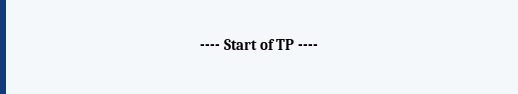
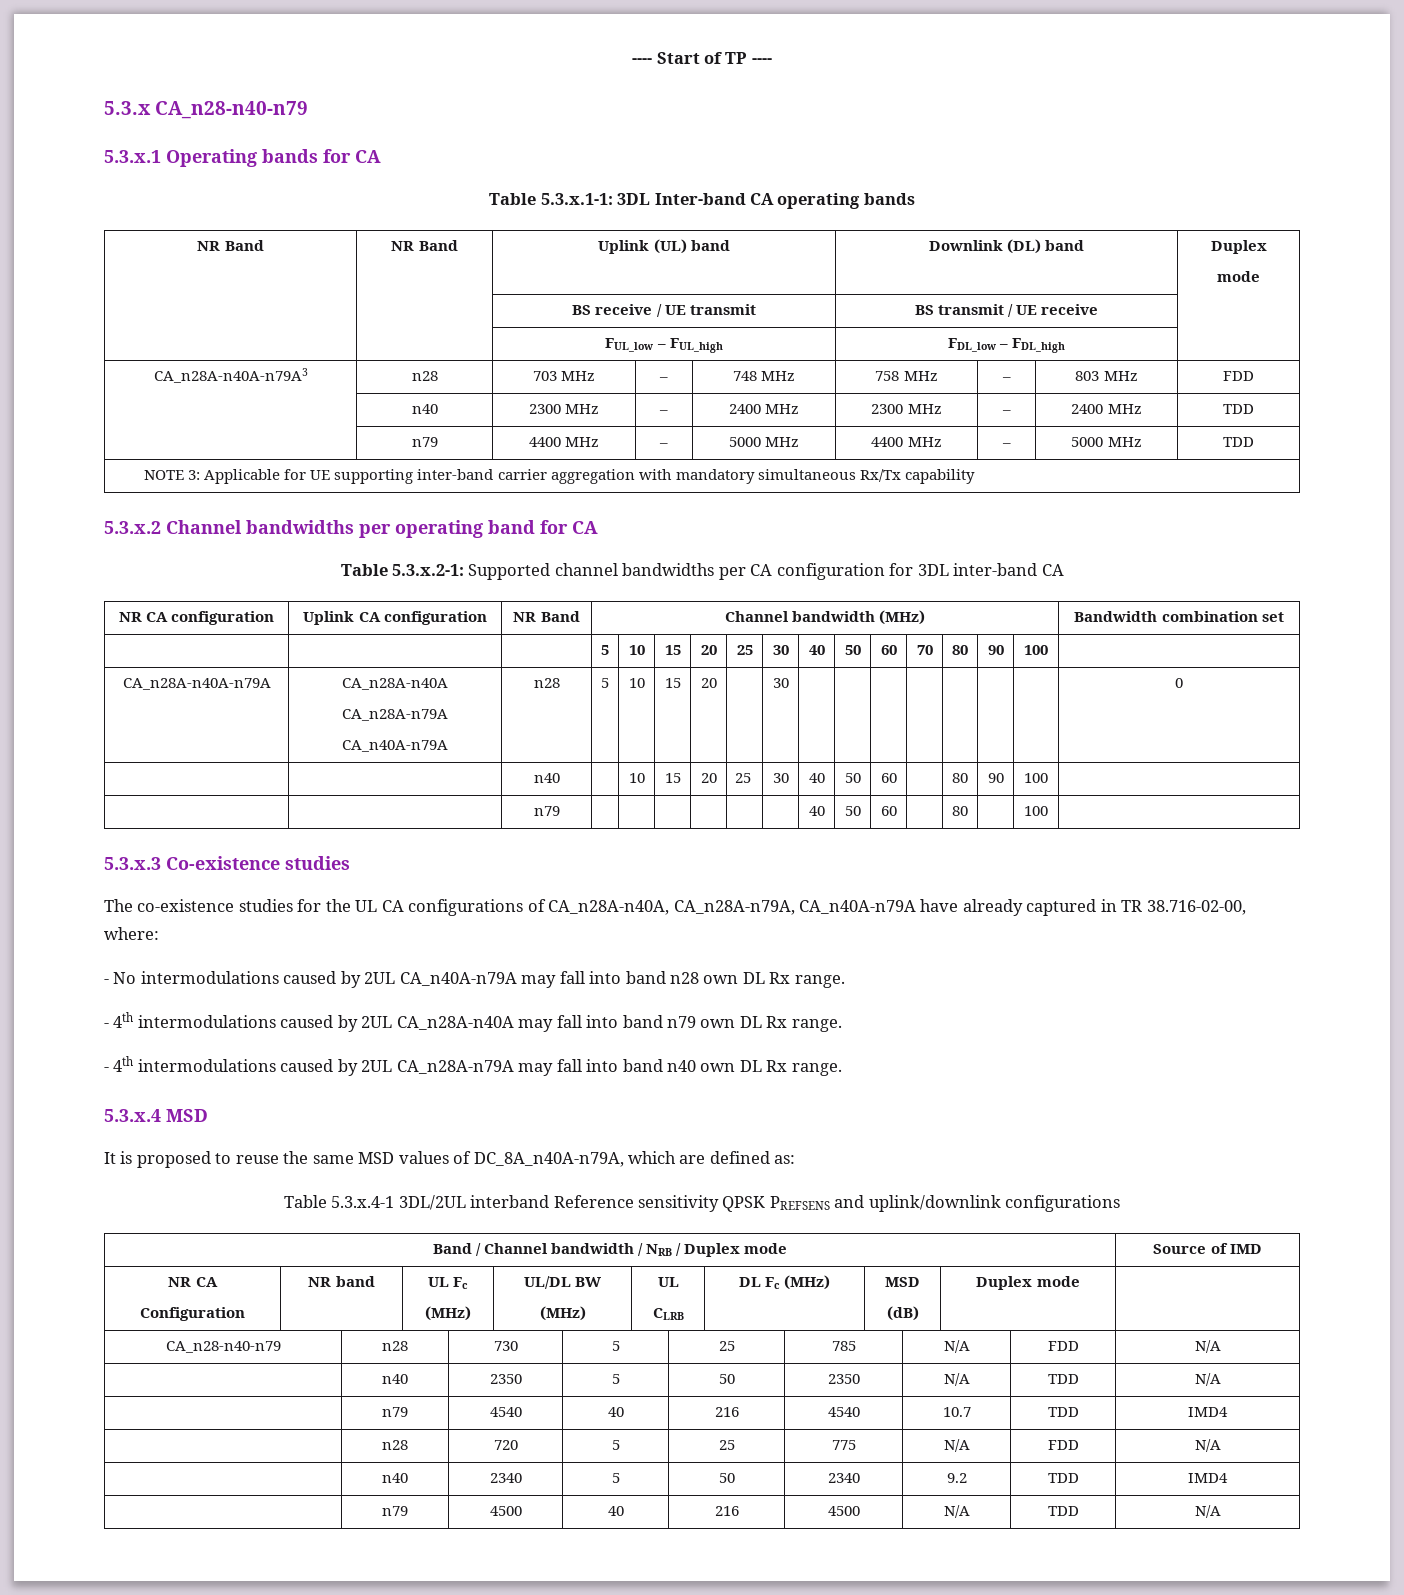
+ 5.3.x CA_n28-n40-n79
+ 5.3.x.1 Operating bands for CA
+ Table 5.3.x.1-1: 3DL Inter-band CA operating bands
+ NR Band | NR Band | Uplink (UL) band | Downlink (DL) band | Duplex
+ mode
+ | | BS receive / UE transmit | BS transmit / UE receive |
+ | | FUL_low – FUL_high | FDL_low – FDL_high |
+ CA_n28A-n40A-n79A3 | n28 | 703 MHz | – | 748 MHz | 758 MHz | – | 803 MHz | FDD
+ | n40 | 2300 MHz | – | 2400 MHz | 2300 MHz | – | 2400 MHz | TDD
+ | n79 | 4400 MHz | – | 5000 MHz | 4400 MHz | – | 5000 MHz | TDD
+ NOTE 3: Applicable for UE supporting inter-band carrier aggregation with mandatory simultaneous Rx/Tx capability
+ 5.3.x.2 Channel bandwidths per operating band for CA
+ Table 5.3.x.2-1: Supported channel bandwidths per CA configuration for 3DL inter-band CA
+ NR CA configuration | Uplink CA configuration | NR Band | Channel bandwidth (MHz) | Bandwidth combination set
+ | | | 5 | 10 | 15 | 20 | 25 | 30 | 40 | 50 | 60 | 70 | 80 | 90 | 100 |
+ CA_n28A-n40A-n79A | CA_n28A-n40A
+ CA_n28A-n79A
+ CA_n40A-n79A | n28 | 5 | 10 | 15 | 20 | | 30 | | | | | | | | 0
+ | | n40 | | 10 | 15 | 20 | 25 | 30 | 40 | 50 | 60 | | 80 | 90 | 100 |
+ | | n79 | | | | | | | 40 | 50 | 60 | | 80 | | 100 |
+ 5.3.x.3 Co-existence studies
+ The co-existence studies for the UL CA configurations of CA_n28A-n40A, CA_n28A-n79A, CA_n40A-n79A have already captured in TR 38.716-02-00, where:
+ - No intermodulations caused by 2UL CA_n40A-n79A may fall into band n28 own DL Rx range.
+ - 4th intermodulations caused by 2UL CA_n28A-n40A may fall into band n79 own DL Rx range.
+ - 4th intermodulations caused by 2UL CA_n28A-n79A may fall into band n40 own DL Rx range.
+ 5.3.x.4 MSD
+ It is proposed to reuse the same MSD values of DC_8A_n40A-n79A, which are defined as:
+ Table 5.3.x.4-1 3DL/2UL interband Reference sensitivity QPSK PREFSENS and uplink/downlink configurations
+ Band / Channel bandwidth / NRB / Duplex mode | Source of IMD
+ NR CA
+ Configuration | NR band | UL Fc
+ (MHz) | UL/DL BW
+ (MHz) | UL
+ CLRB | DL Fc (MHz) | MSD
+ (dB) | Duplex mode |
+ CA_n28-n40-n79 | n28 | 730 | 5 | 25 | 785 | N/A | FDD | N/A
+ | n40 | 2350 | 5 | 50 | 2350 | N/A | TDD | N/A
+ | n79 | 4540 | 40 | 216 | 4540 | 10.7 | TDD | IMD4
+ | n28 | 720 | 5 | 25 | 775 | N/A | FDD | N/A
+ | n40 | 2340 | 5 | 50 | 2340 | 9.2 | TDD | IMD4
+ | n79 | 4500 | 40 | 216 | 4500 | N/A | TDD | N/A

